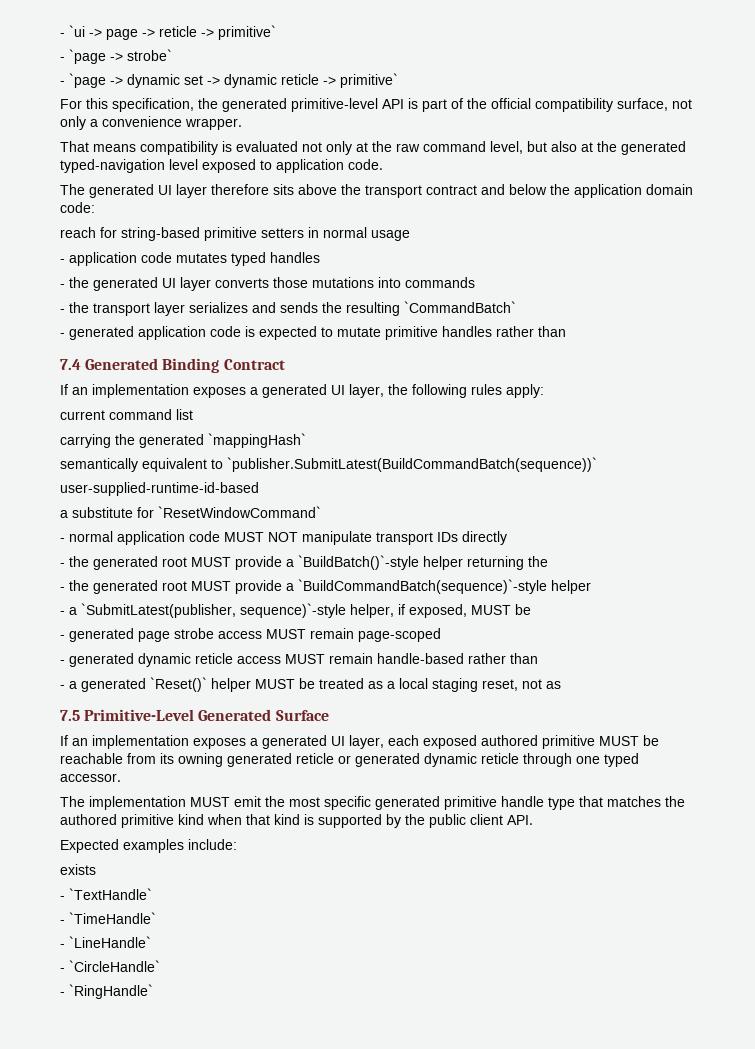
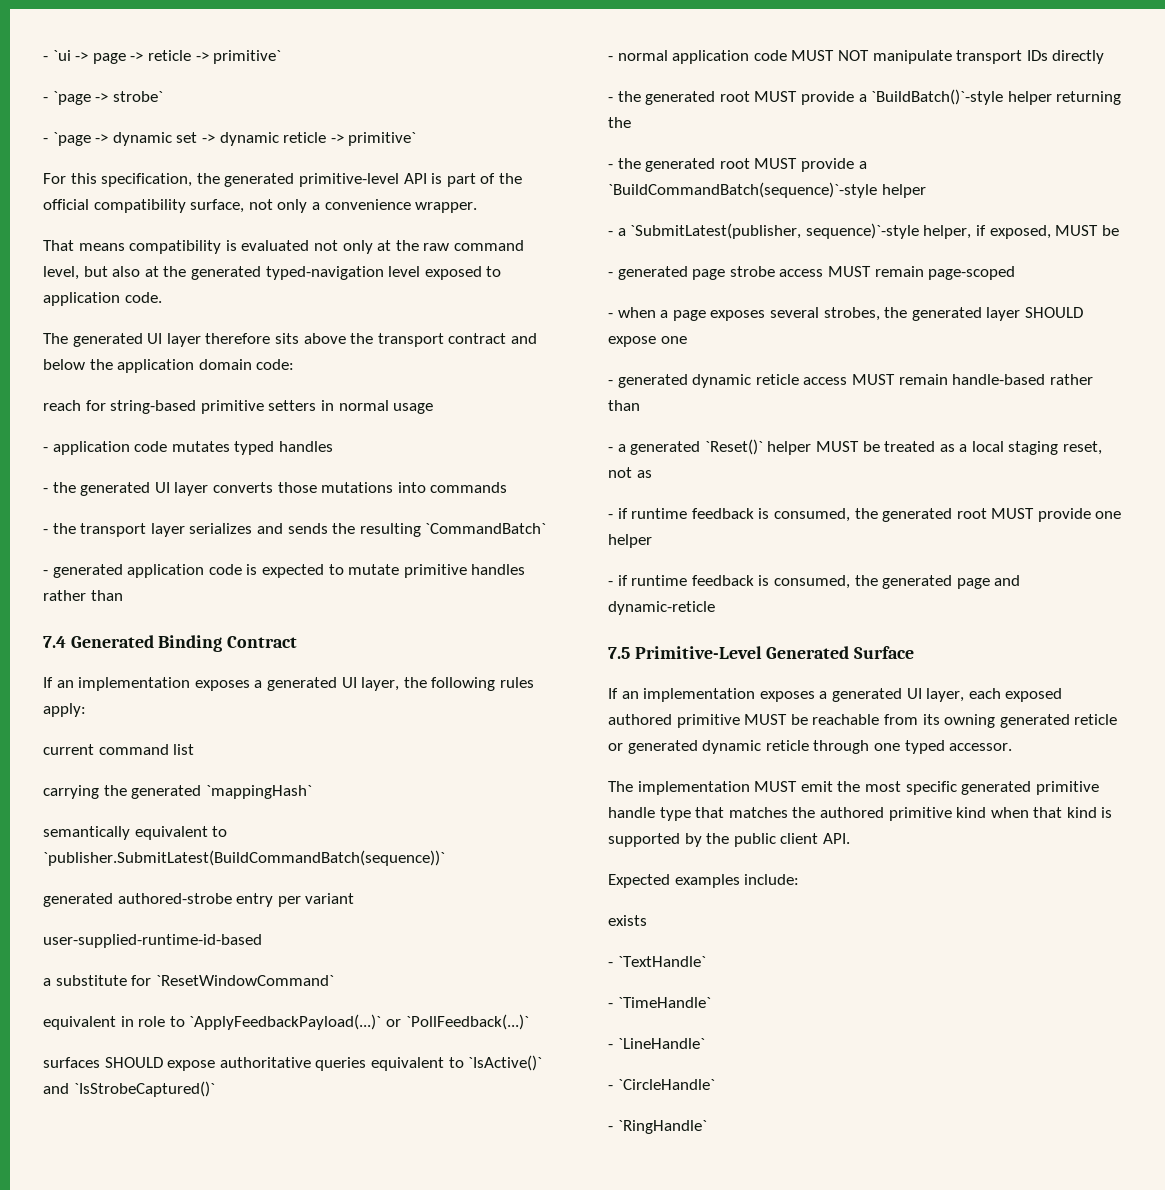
+ generated authored-strobe entry per variant
+ equivalent in role to `ApplyFeedbackPayload(...)` or `PollFeedback(...)`
+ surfaces SHOULD expose authoritative queries equivalent to `IsActive()` and `IsStrobeCaptured()`
+ - when a page exposes several strobes, the generated layer SHOULD expose one
+ - if runtime feedback is consumed, the generated root MUST provide one helper
+ - if runtime feedback is consumed, the generated page and dynamic-reticle

